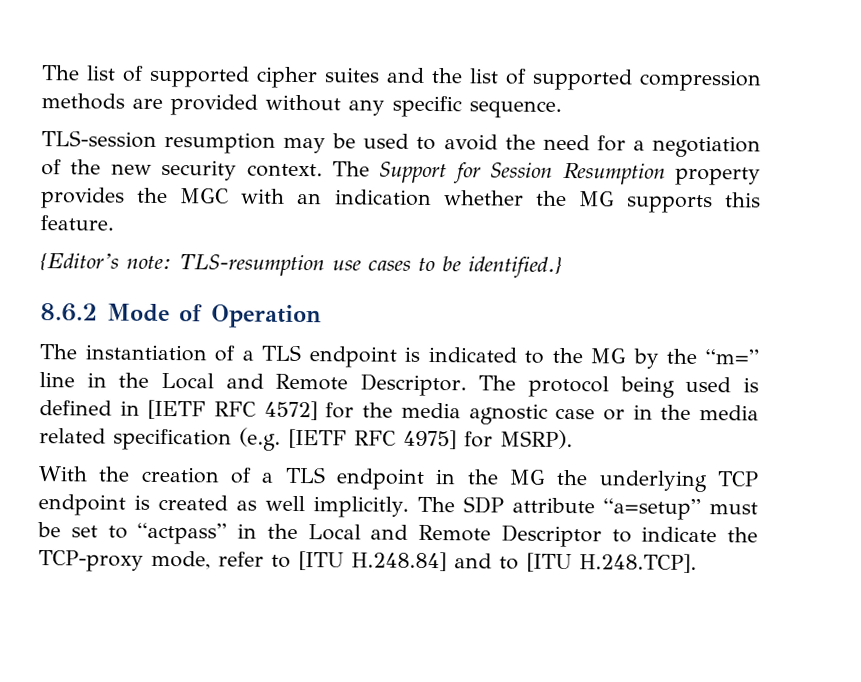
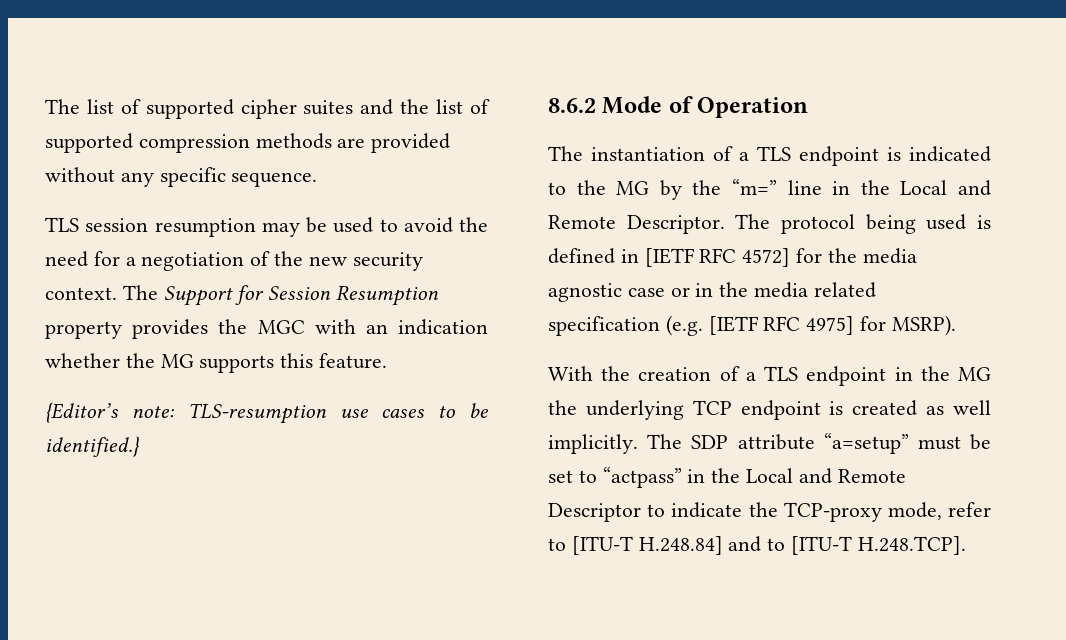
- TLS-session resumption may be used to avoid the need for a negotiation of the new security context.
+ TLS session resumption may be used to avoid the need for a negotiation of the new security context.
- The SDP attribute “a=setup” must be set to “actpass” in the Local and Remote Descriptor to indicate the TCP-proxy mode, refer to [ITU H.248.84] and to [ITU H.248.TCP].
+ The SDP attribute “a=setup” must be set to “actpass” in the Local and Remote Descriptor to indicate the TCP-proxy mode, refer to [ITU-T H.248.84] and to [ITU-T H.248.TCP].

